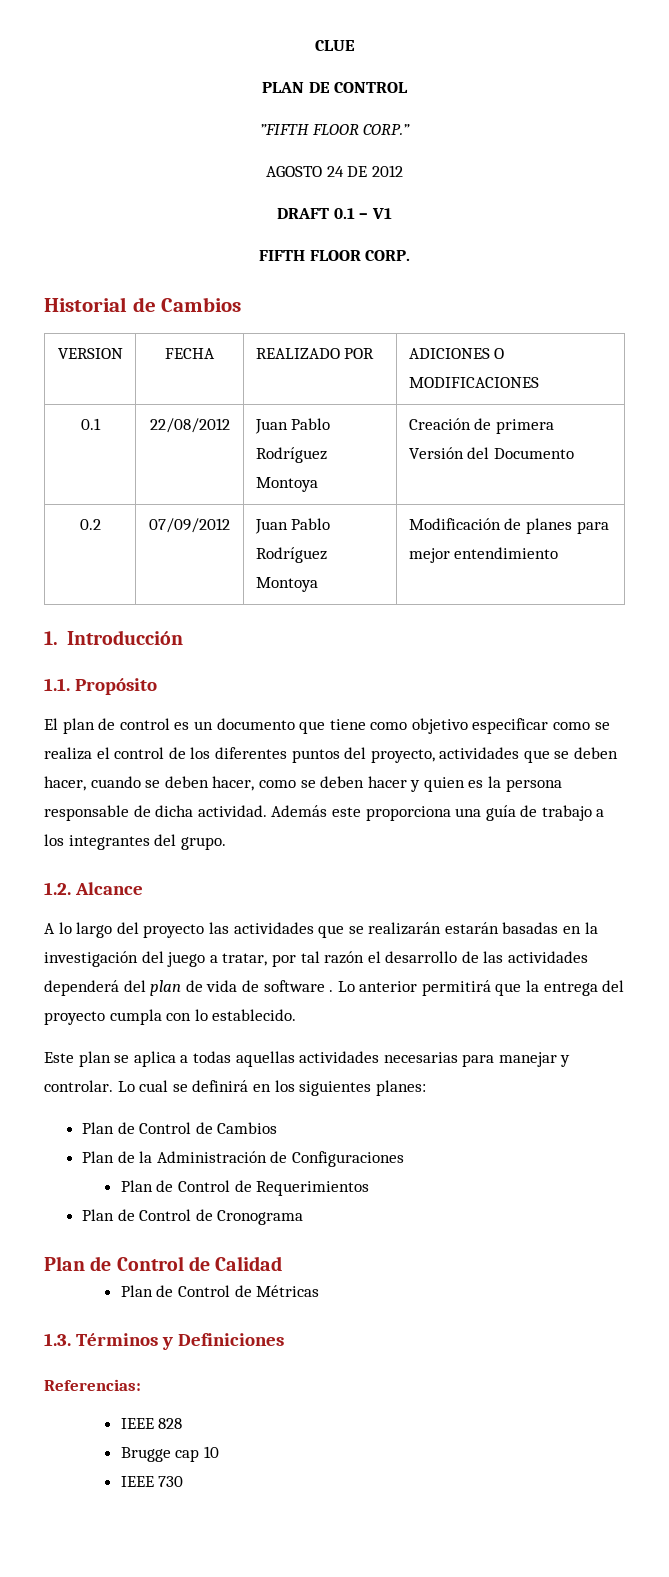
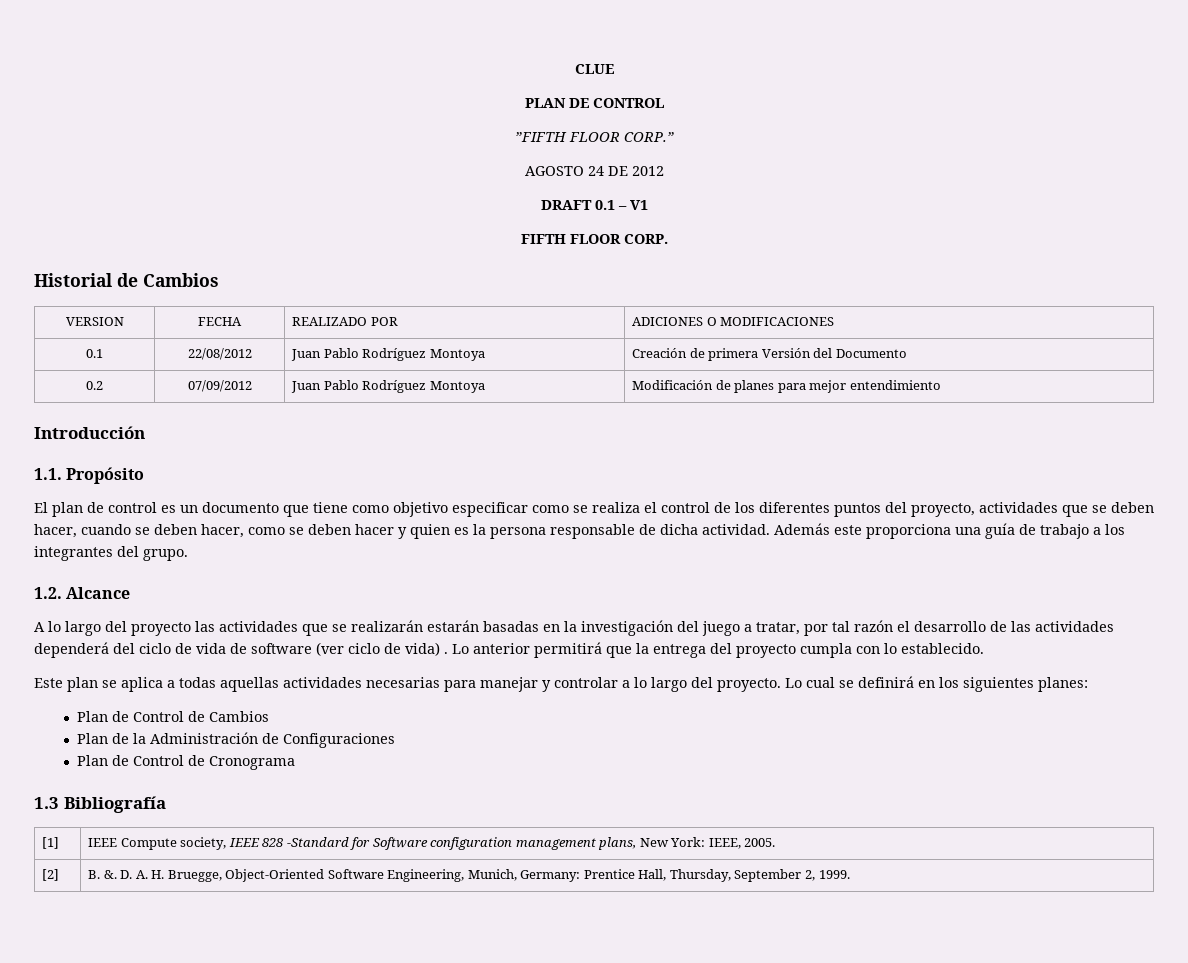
- 1. Introducción
+ Introducción
- A lo largo del proyecto las actividades que se realizarán estarán basadas en la investigación del juego a tratar, por tal razón el desarrollo de las actividades dependerá del plan de vida de software .
+ A lo largo del proyecto las actividades que se realizarán estarán basadas en la investigación del juego a tratar, por tal razón el desarrollo de las actividades dependerá del ciclo de vida de software (ver ciclo de vida) .
- Este plan se aplica a todas aquellas actividades necesarias para manejar y controlar.
+ Este plan se aplica a todas aquellas actividades necesarias para manejar y controlar a lo largo del proyecto.
- Plan de Control de Requerimientos
- Plan de Control de Calidad
- Plan de Control de Métricas
- 1.3. Términos y Definiciones
- Referencias:
- IEEE 828
- Brugge cap 10
- IEEE 730
+ 1.3 Bibliografía
+ [1] | IEEE Compute society, IEEE 828 -Standard for Software configuration management plans, New York: IEEE, 2005.
+ [2] | B. &. D. A. H. Bruegge, Object-Oriented Software Engineering, Munich, Germany: Prentice Hall, Thursday, September 2, 1999.

